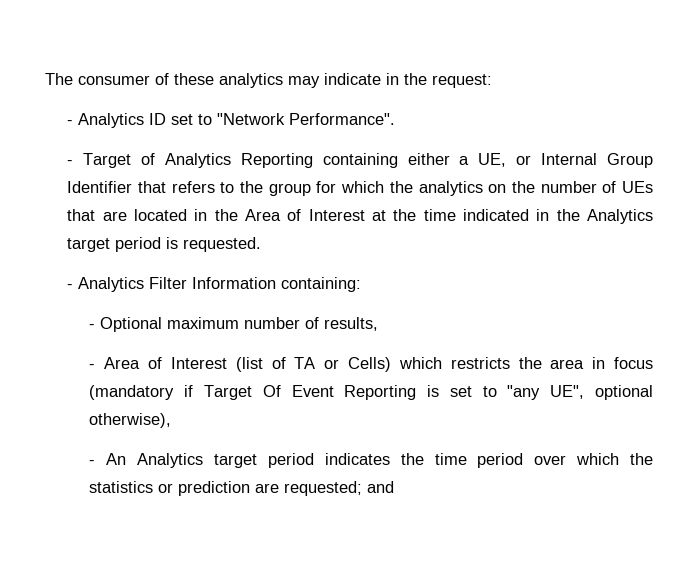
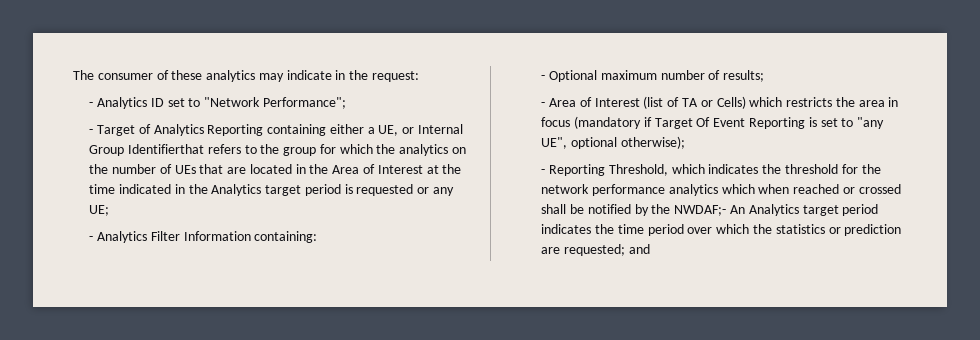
- - Analytics ID set to "Network Performance".
+ - Analytics ID set to "Network Performance";
- - Target of Analytics Reporting containing either a UE, or Internal Group Identifier that refers to the group for which the analytics on the number of UEs that are located in the Area of Interest at the time indicated in the Analytics target period is requested.
+ - Target of Analytics Reporting containing either a UE, or Internal Group Identifierthat refers to the group for which the analytics on the number of UEs that are located in the Area of Interest at the time indicated in the Analytics target period is requested or any UE;
- - Optional maximum number of results,
+ - Optional maximum number of results;
- - Area of Interest (list of TA or Cells) which restricts the area in focus (mandatory if Target Of Event Reporting is set to "any UE", optional otherwise),
- - An Analytics target period indicates the time period over which the statistics or prediction are requested; and
+ - Area of Interest (list of TA or Cells) which restricts the area in focus (mandatory if Target Of Event Reporting is set to "any UE", optional otherwise);
+ - Reporting Threshold, which indicates the threshold for the network performance analytics which when reached or crossed shall be notified by the NWDAF;- An Analytics target period indicates the time period over which the statistics or prediction are requested; and

